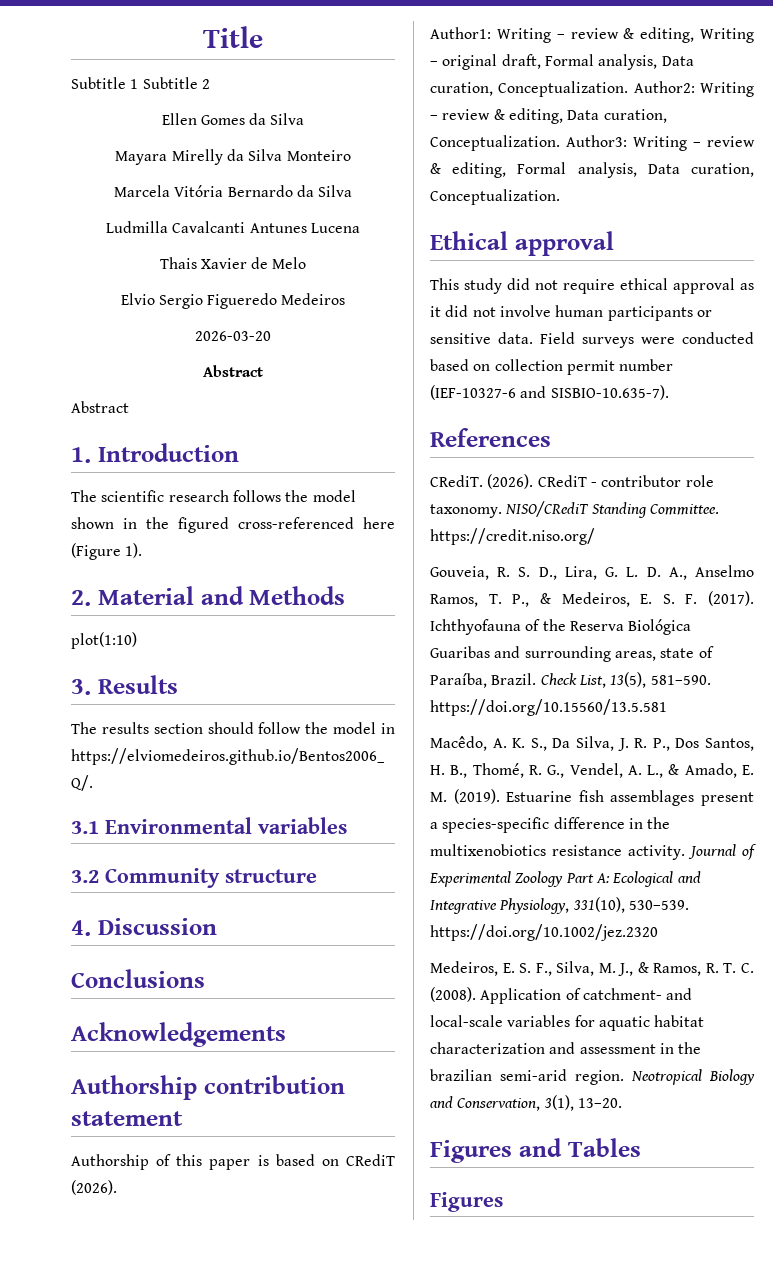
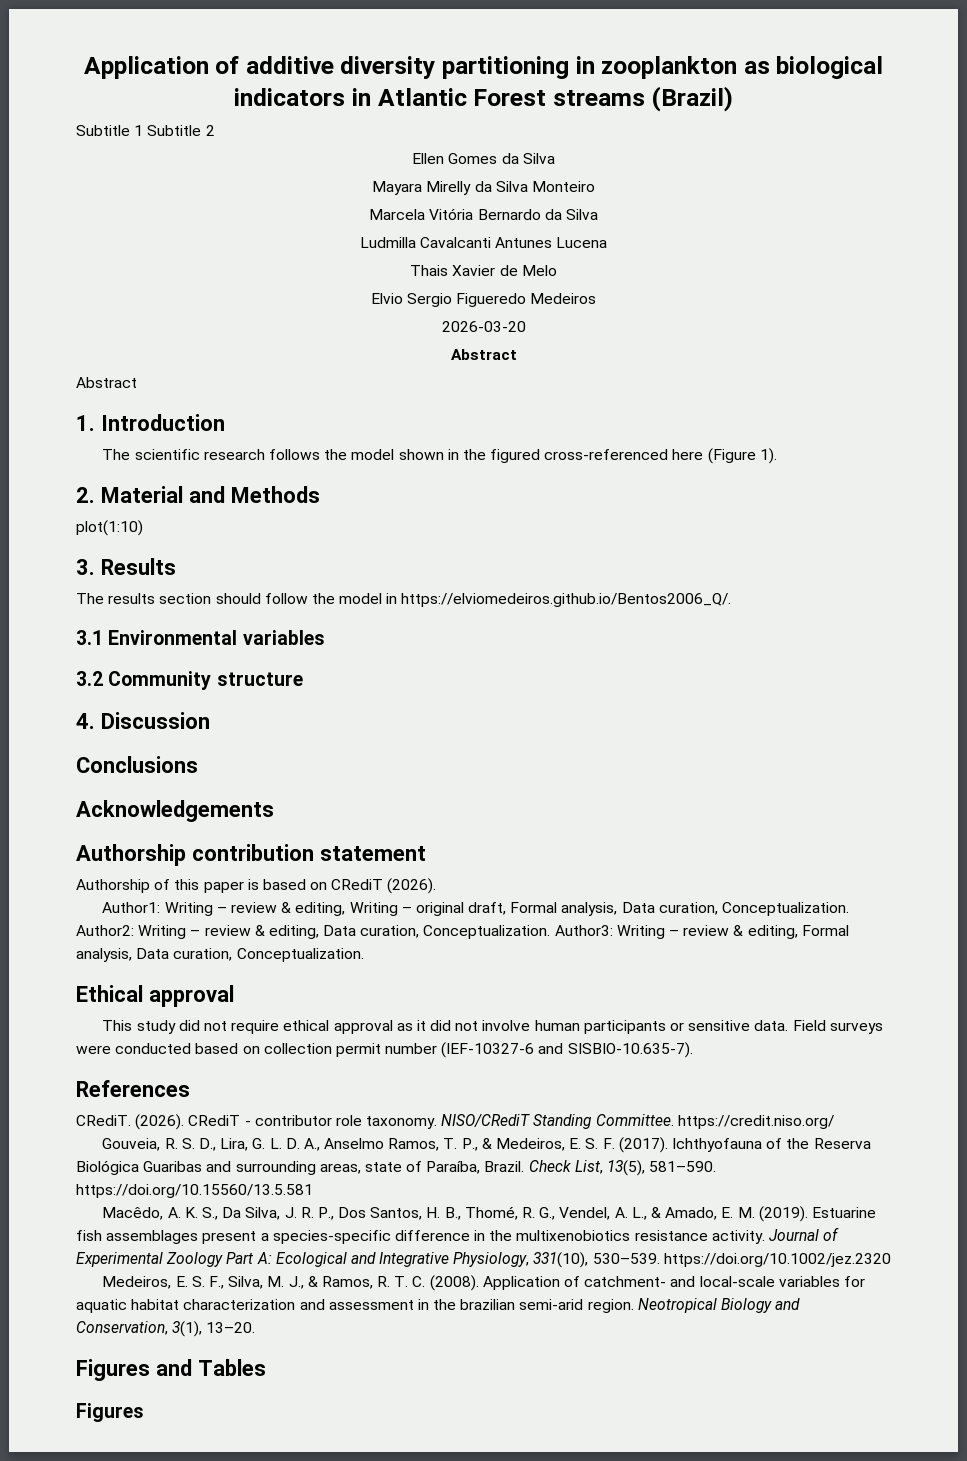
- Title
+ Application of additive diversity partitioning in zooplankton as biological indicators in Atlantic Forest streams (Brazil)

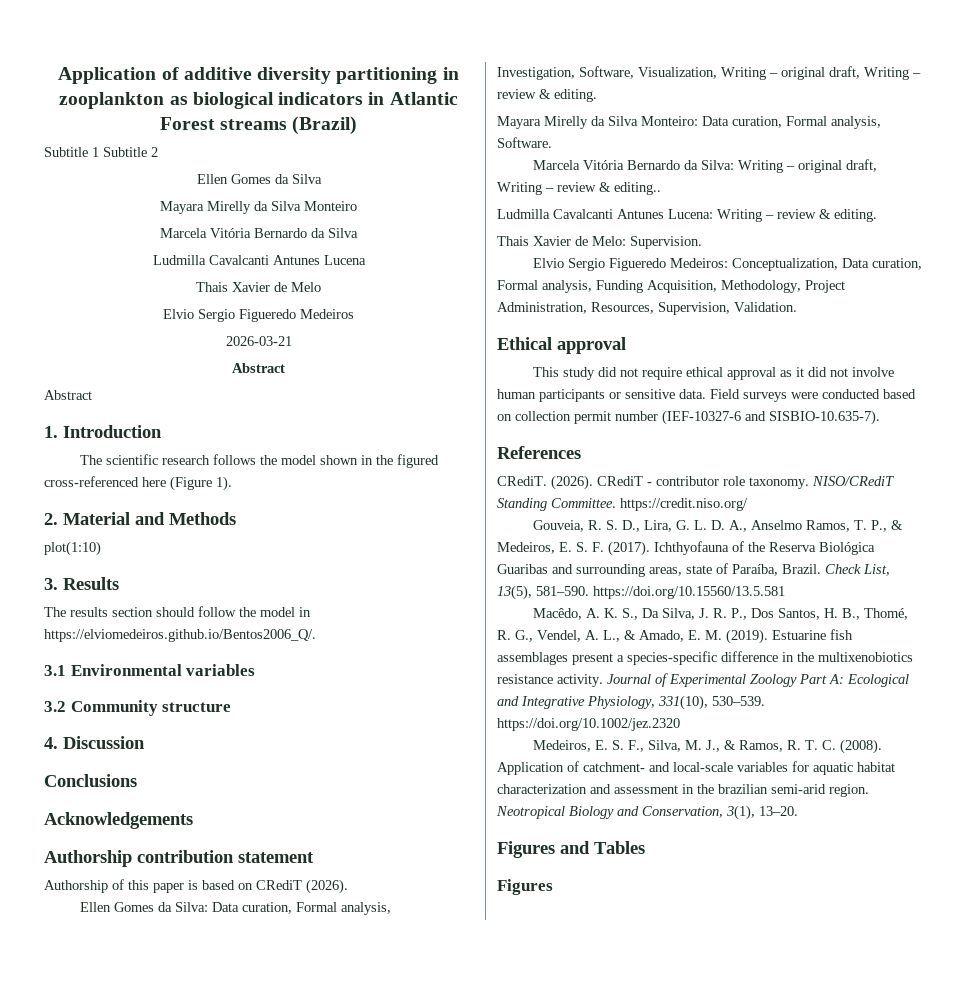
- 2026-03-20
+ 2026-03-21
- Author1: Writing – review & editing, Writing – original draft, Formal analysis, Data curation, Conceptualization. Author2: Writing – review & editing, Data curation, Conceptualization. Author3: Writing – review & editing, Formal analysis, Data curation, Conceptualization.
+ Ellen Gomes da Silva: Data curation, Formal analysis, Investigation, Software, Visualization, Writing – original draft, Writing – review & editing.
+ Mayara Mirelly da Silva Monteiro: Data curation, Formal analysis, Software.
+ Marcela Vitória Bernardo da Silva: Writing – original draft, Writing – review & editing..
+ Ludmilla Cavalcanti Antunes Lucena: Writing – review & editing.
+ Thais Xavier de Melo: Supervision.
+ Elvio Sergio Figueredo Medeiros: Conceptualization, Data curation, Formal analysis, Funding Acquisition, Methodology, Project Administration, Resources, Supervision, Validation.

